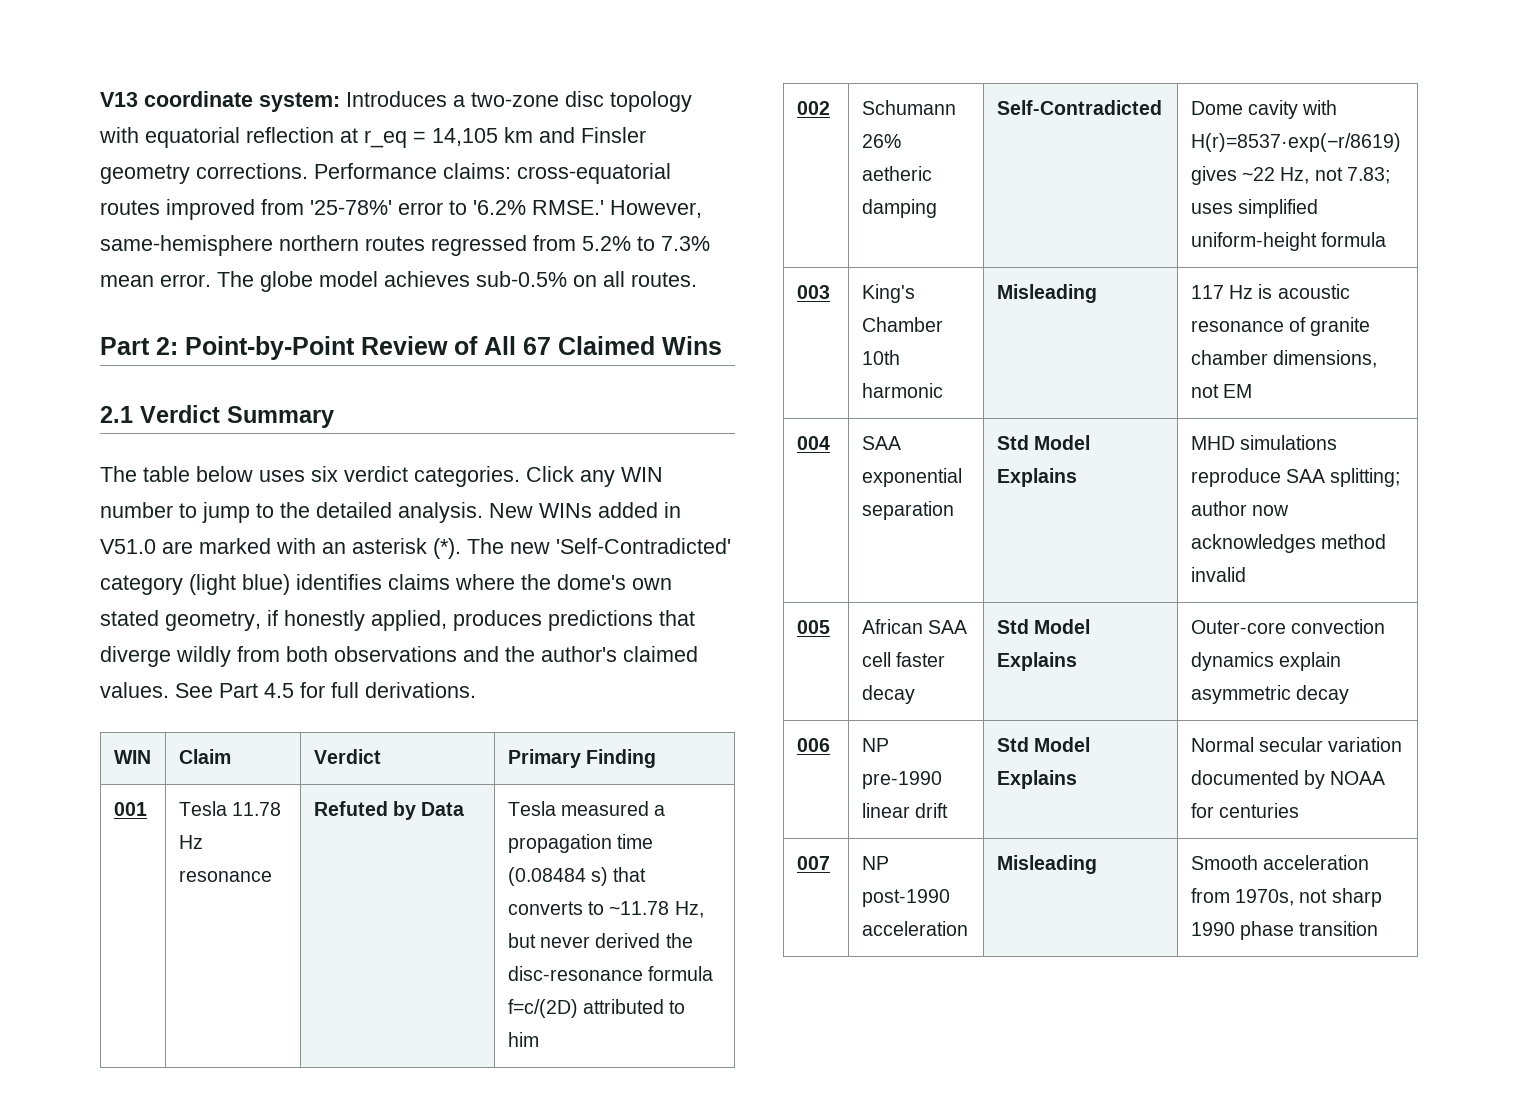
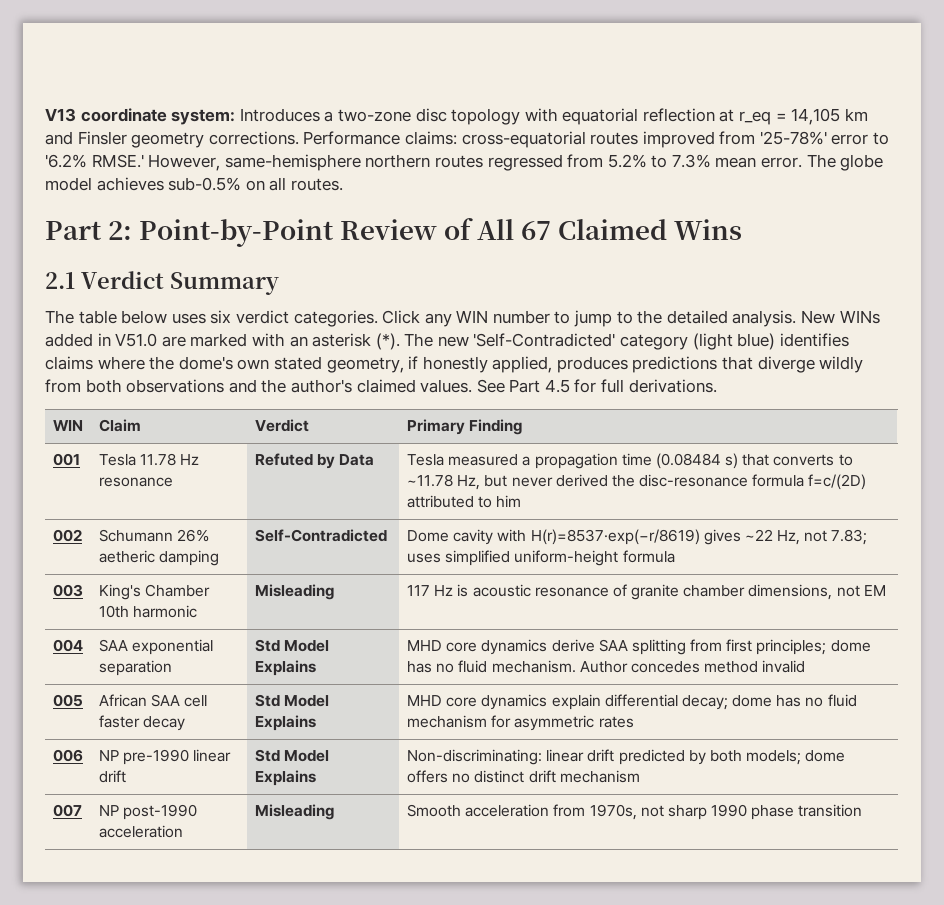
- 004 | SAA exponential separation | Std Model Explains | MHD simulations reproduce SAA splitting; author now acknowledges method invalid
+ 004 | SAA exponential separation | Std Model Explains | MHD core dynamics derive SAA splitting from first principles; dome has no fluid mechanism. Author concedes method invalid
- 005 | African SAA cell faster decay | Std Model Explains | Outer-core convection dynamics explain asymmetric decay
+ 005 | African SAA cell faster decay | Std Model Explains | MHD core dynamics explain differential decay; dome has no fluid mechanism for asymmetric rates
- 006 | NP pre-1990 linear drift | Std Model Explains | Normal secular variation documented by NOAA for centuries
+ 006 | NP pre-1990 linear drift | Std Model Explains | Non-discriminating: linear drift predicted by both models; dome offers no distinct drift mechanism

